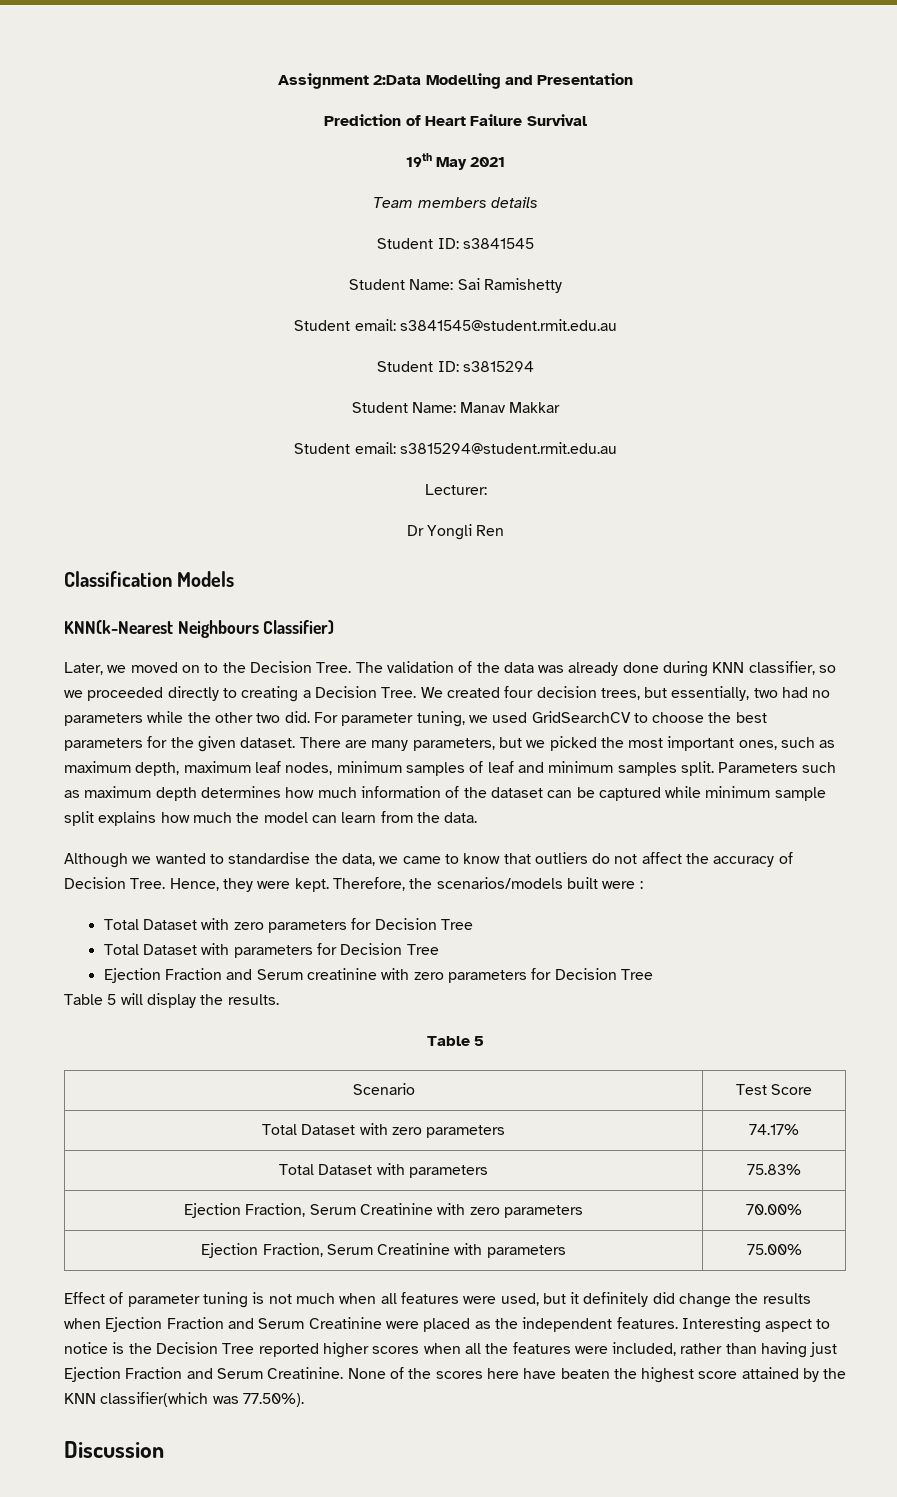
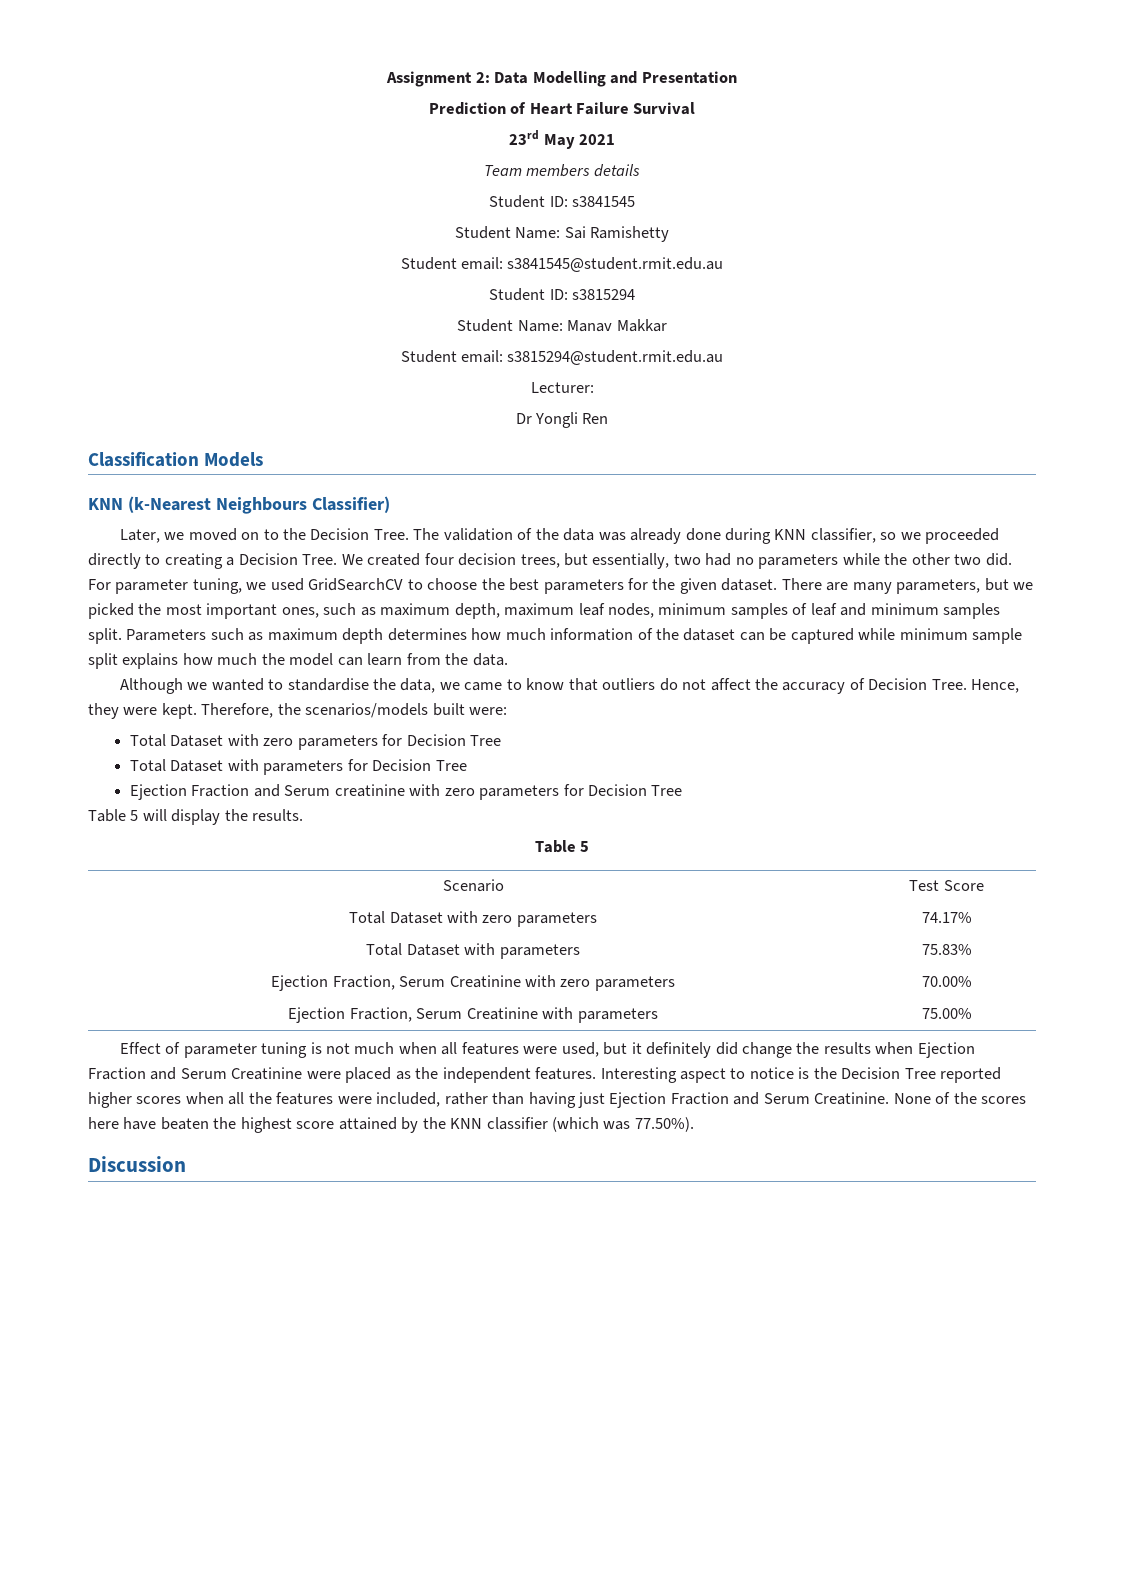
- Assignment 2:Data Modelling and Presentation
+ Assignment 2: Data Modelling and Presentation
- 19th May 2021
+ 23rd May 2021
- KNN(k-Nearest Neighbours Classifier)
+ KNN (k-Nearest Neighbours Classifier)
- Therefore, the scenarios/models built were :
+ Therefore, the scenarios/models built were:
- None of the scores here have beaten the highest score attained by the KNN classifier(which was 77.50%).
+ None of the scores here have beaten the highest score attained by the KNN classifier (which was 77.50%).

